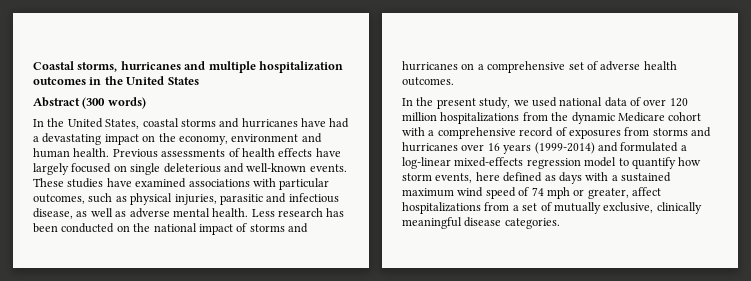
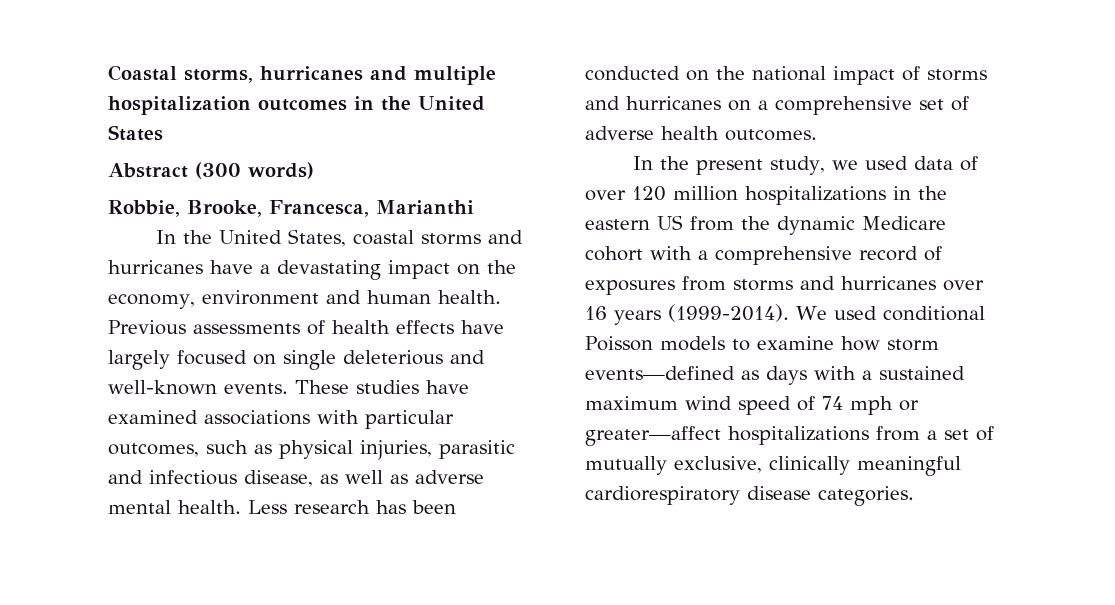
+ Robbie, Brooke, Francesca, Marianthi
- In the United States, coastal storms and hurricanes have had a devastating impact on the economy, environment and human health.
+ In the United States, coastal storms and hurricanes have a devastating impact on the economy, environment and human health.
- In the present study, we used national data of over 120 million hospitalizations from the dynamic Medicare cohort with a comprehensive record of exposures from storms and hurricanes over 16 years (1999-2014) and formulated a log-linear mixed-effects regression model to quantify how storm events, here defined as days with a sustained maximum wind speed of 74 mph or greater, affect hospitalizations from a set of mutually exclusive, clinically meaningful disease categories.
+ In the present study, we used data of over 120 million hospitalizations in the eastern US from the dynamic Medicare cohort with a comprehensive record of exposures from storms and hurricanes over 16 years (1999-2014). We used conditional Poisson models to examine how storm events—defined as days with a sustained maximum wind speed of 74 mph or greater—affect hospitalizations from a set of mutually exclusive, clinically meaningful cardiorespiratory disease categories.

